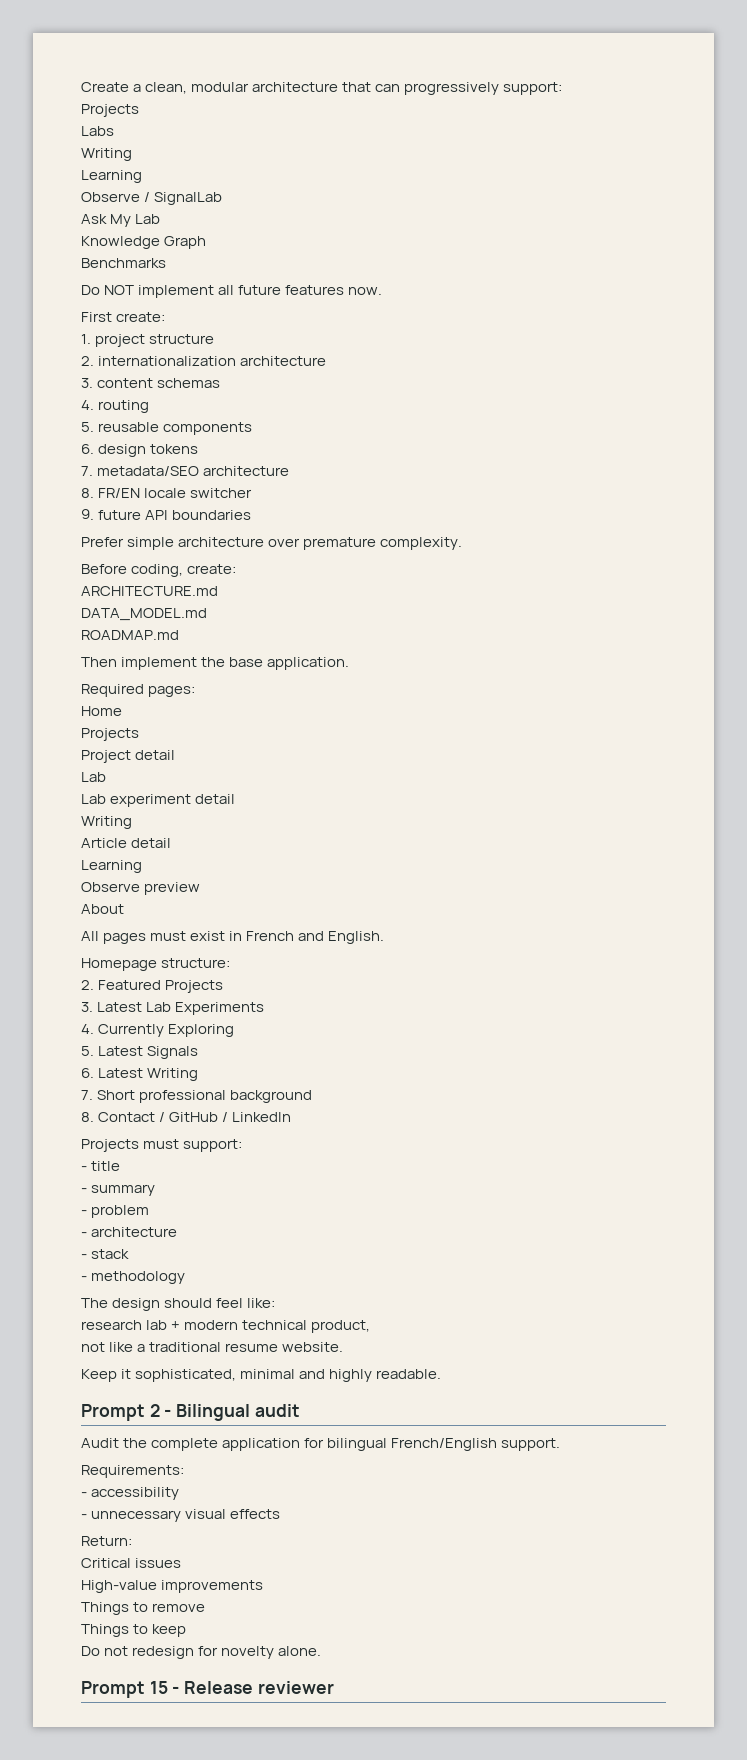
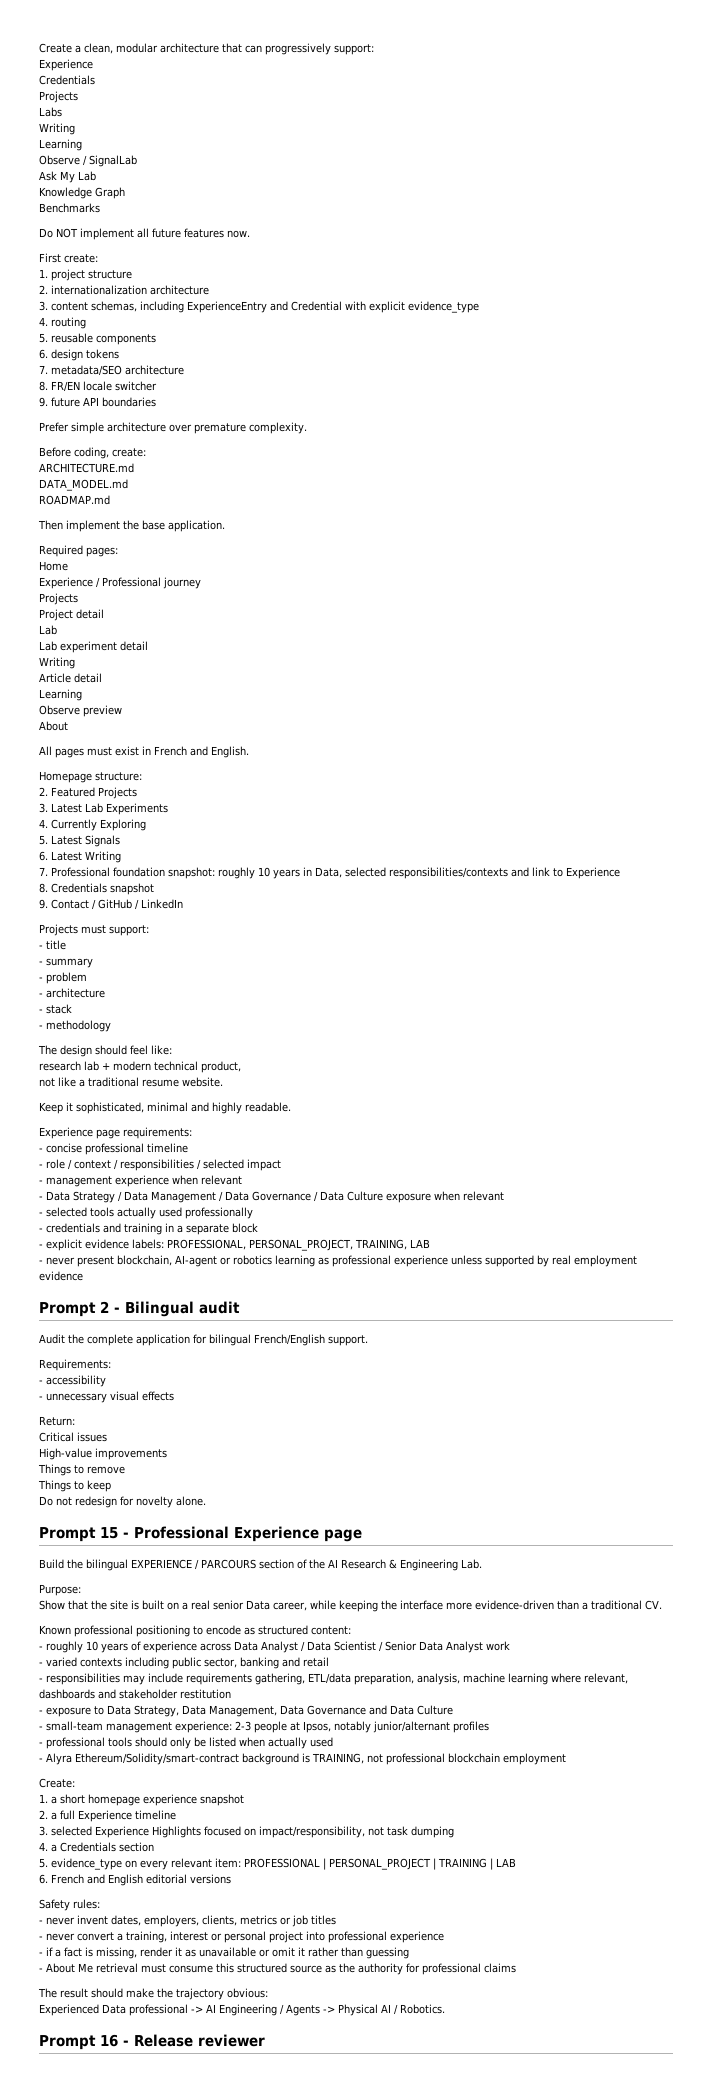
  Create a clean, modular architecture that can progressively support:
+ Experience
+ Credentials
- 3. content schemas
+ 3. content schemas, including ExperienceEntry and Credential with explicit evidence_type
+ Experience / Professional journey
- 7. Short professional background
- 8. Contact / GitHub / LinkedIn
+ 7. Professional foundation snapshot: roughly 10 years in Data, selected responsibilities/contexts and link to Experience
+ 8. Credentials snapshot
+ 9. Contact / GitHub / LinkedIn
+ Experience page requirements:
+ - concise professional timeline
+ - role / context / responsibilities / selected impact
+ - management experience when relevant
+ - Data Strategy / Data Management / Data Governance / Data Culture exposure when relevant
+ - selected tools actually used professionally
+ - credentials and training in a separate block
+ - explicit evidence labels: PROFESSIONAL, PERSONAL_PROJECT, TRAINING, LAB
+ - never present blockchain, AI-agent or robotics learning as professional experience unless supported by real employment evidence
- Prompt 15 - Release reviewer
+ Prompt 15 - Professional Experience page
+ Build the bilingual EXPERIENCE / PARCOURS section of the AI Research & Engineering Lab.
+ Purpose:
+ Show that the site is built on a real senior Data career, while keeping the interface more evidence-driven than a traditional CV.
+ Known professional positioning to encode as structured content:
+ - roughly 10 years of experience across Data Analyst / Data Scientist / Senior Data Analyst work
+ - varied contexts including public sector, banking and retail
+ - responsibilities may include requirements gathering, ETL/data preparation, analysis, machine learning where relevant, dashboards and stakeholder restitution
+ - exposure to Data Strategy, Data Management, Data Governance and Data Culture
+ - small-team management experience: 2-3 people at Ipsos, notably junior/alternant profiles
+ - professional tools should only be listed when actually used
+ - Alyra Ethereum/Solidity/smart-contract background is TRAINING, not professional blockchain employment
+ Create:
+ 1. a short homepage experience snapshot
+ 2. a full Experience timeline
+ 3. selected Experience Highlights focused on impact/responsibility, not task dumping
+ 4. a Credentials section
+ 5. evidence_type on every relevant item: PROFESSIONAL | PERSONAL_PROJECT | TRAINING | LAB
+ 6. French and English editorial versions
+ Safety rules:
+ - never invent dates, employers, clients, metrics or job titles
+ - never convert a training, interest or personal project into professional experience
+ - if a fact is missing, render it as unavailable or omit it rather than guessing
+ - About Me retrieval must consume this structured source as the authority for professional claims
+ The result should make the trajectory obvious:
+ Experienced Data professional -> AI Engineering / Agents -> Physical AI / Robotics.
+ Prompt 16 - Release reviewer

